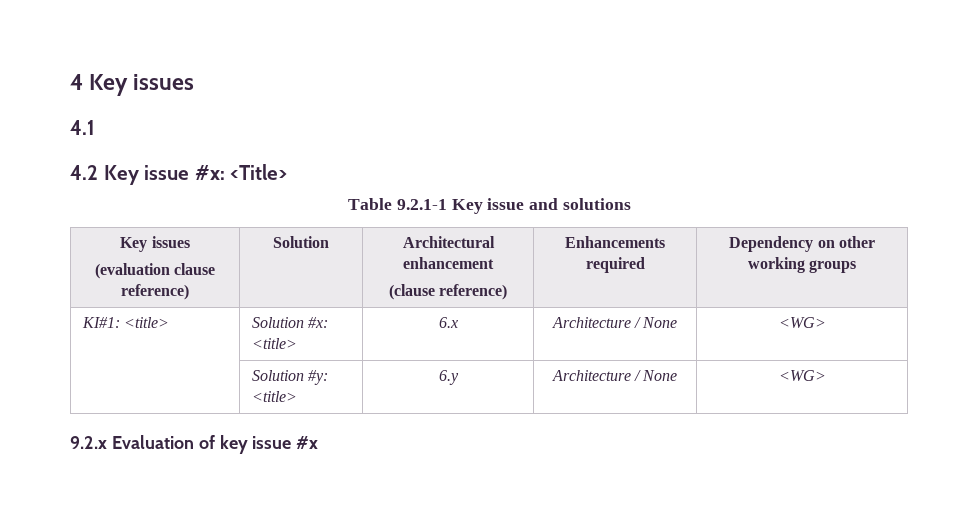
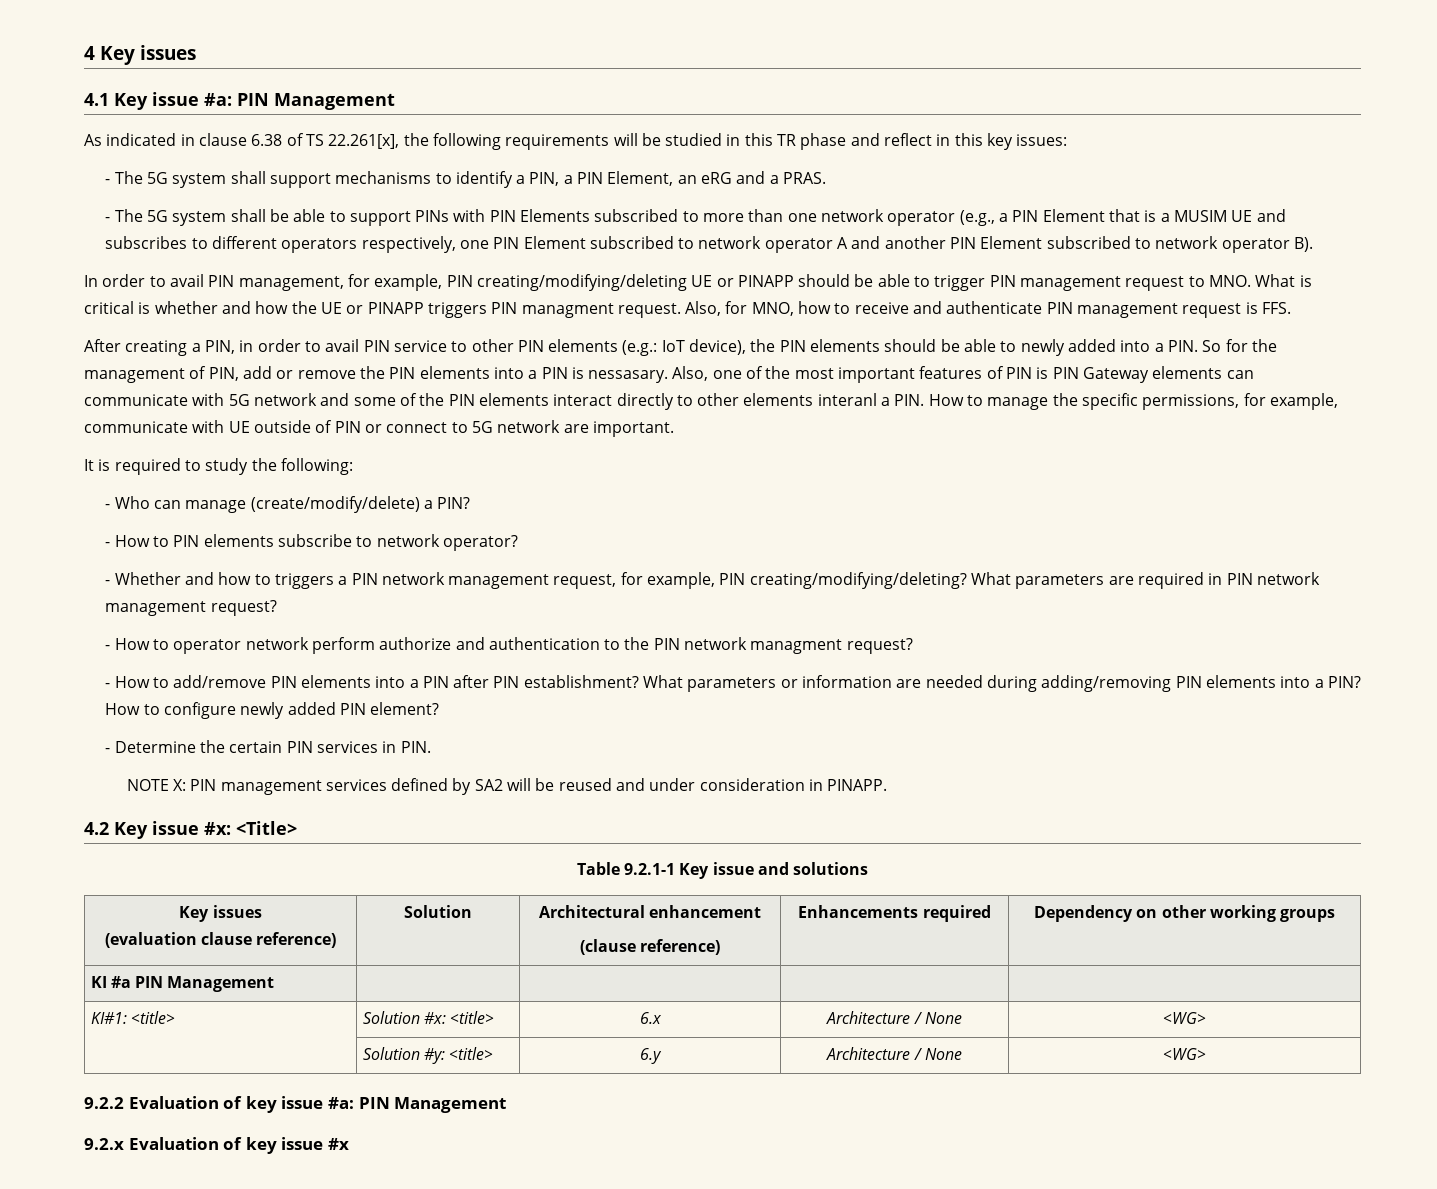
- 4.1
+ 4.1 Key issue #a: PIN Management
+ As indicated in clause 6.38 of TS 22.261[x], the following requirements will be studied in this TR phase and reflect in this key issues:
+ - The 5G system shall support mechanisms to identify a PIN, a PIN Element, an eRG and a PRAS.
+ - The 5G system shall be able to support PINs with PIN Elements subscribed to more than one network operator (e.g., a PIN Element that is a MUSIM UE and subscribes to different operators respectively, one PIN Element subscribed to network operator A and another PIN Element subscribed to network operator B).
+ In order to avail PIN management, for example, PIN creating/modifying/deleting UE or PINAPP should be able to trigger PIN management request to MNO. What is critical is whether and how the UE or PINAPP triggers PIN managment request. Also, for MNO, how to receive and authenticate PIN management request is FFS.
+ After creating a PIN, in order to avail PIN service to other PIN elements (e.g.: IoT device), the PIN elements should be able to newly added into a PIN. So for the management of PIN, add or remove the PIN elements into a PIN is nessasary. Also, one of the most important features of PIN is PIN Gateway elements can communicate with 5G network and some of the PIN elements interact directly to other elements interanl a PIN. How to manage the specific permissions, for example, communicate with UE outside of PIN or connect to 5G network are important.
+ It is required to study the following:
+ - Who can manage (create/modify/delete) a PIN?
+ - How to PIN elements subscribe to network operator?
+ - Whether and how to triggers a PIN network management request, for example, PIN creating/modifying/deleting? What parameters are required in PIN network management request?
+ - How to operator network perform authorize and authentication to the PIN network managment request?
+ - How to add/remove PIN elements into a PIN after PIN establishment? What parameters or information are needed during adding/removing PIN elements into a PIN? How to configure newly added PIN element?
+ - Determine the certain PIN services in PIN.
+ NOTE X: PIN management services defined by SA2 will be reused and under consideration in PINAPP.
+ KI #a PIN Management | | | |
+ 9.2.2 Evaluation of key issue #a: PIN Management

